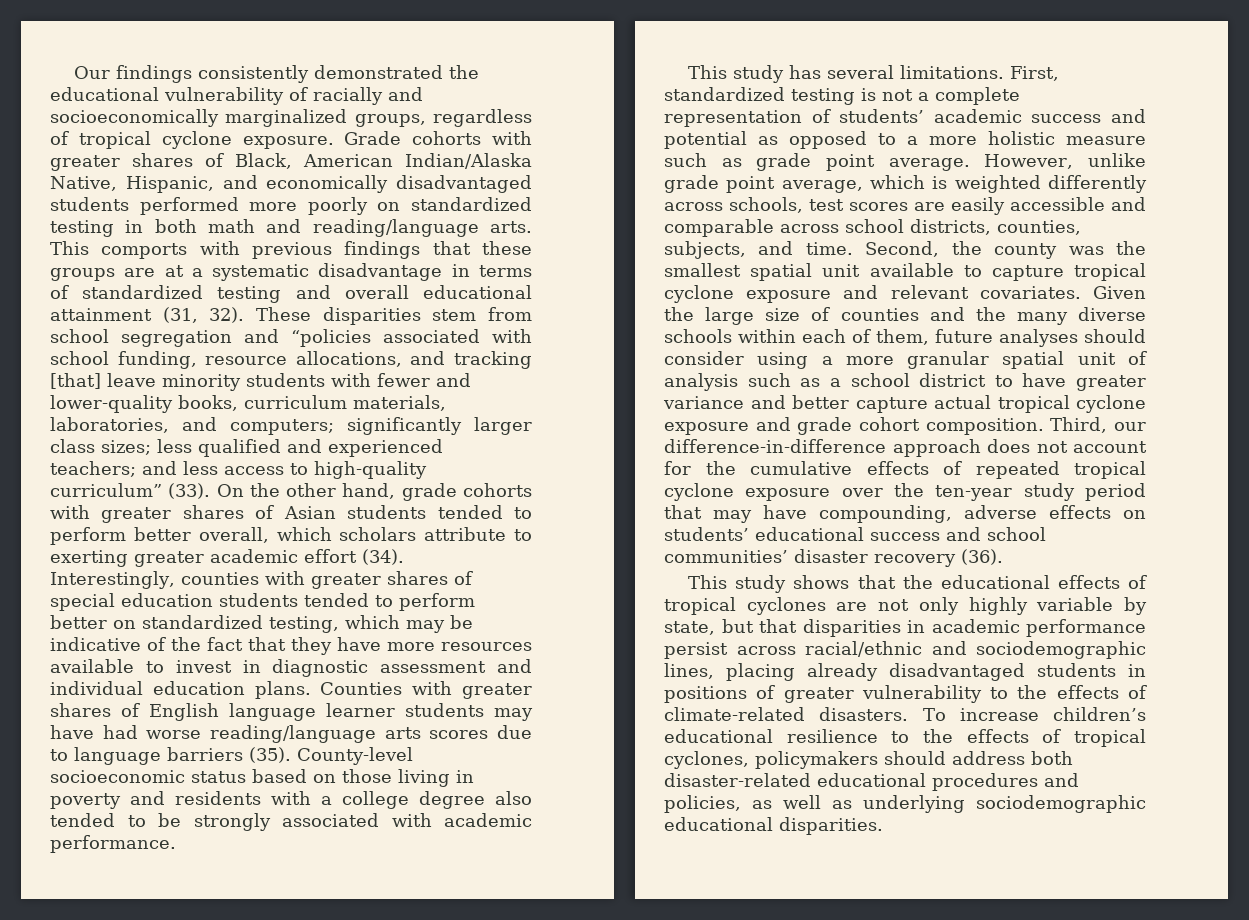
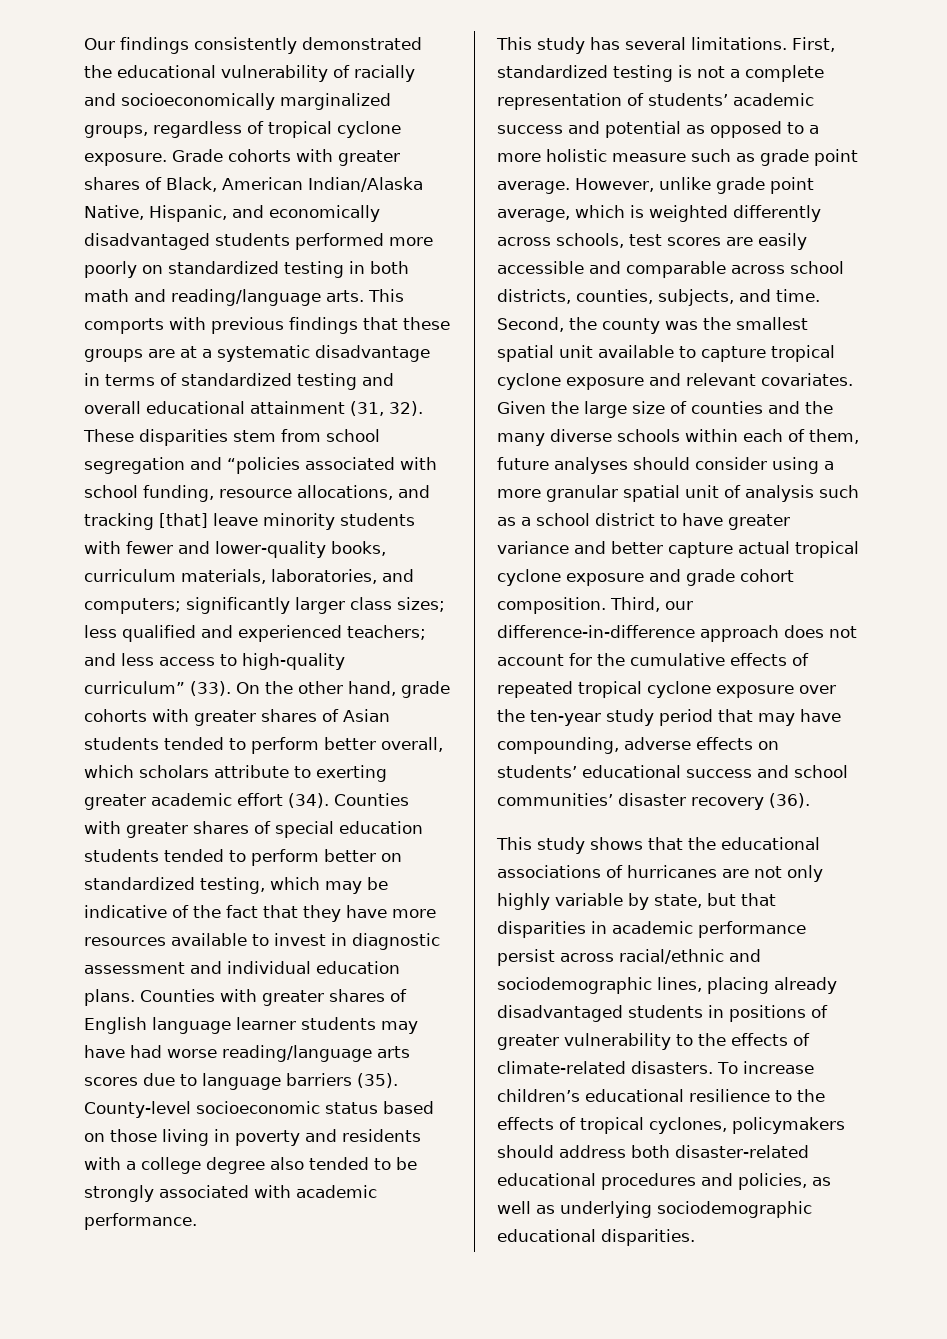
- Interestingly, counties with greater shares of special education students tended to perform better on standardized testing, which may be indicative of the fact that they have more resources available to invest in diagnostic assessment and individual education plans.
+ Counties with greater shares of special education students tended to perform better on standardized testing, which may be indicative of the fact that they have more resources available to invest in diagnostic assessment and individual education plans.
- This study shows that the educational effects of tropical cyclones are not only highly variable by state, but that disparities in academic performance persist across racial/ethnic and sociodemographic lines, placing already disadvantaged students in positions of greater vulnerability to the effects of climate-related disasters.
+ This study shows that the educational associations of hurricanes are not only highly variable by state, but that disparities in academic performance persist across racial/ethnic and sociodemographic lines, placing already disadvantaged students in positions of greater vulnerability to the effects of climate-related disasters.

